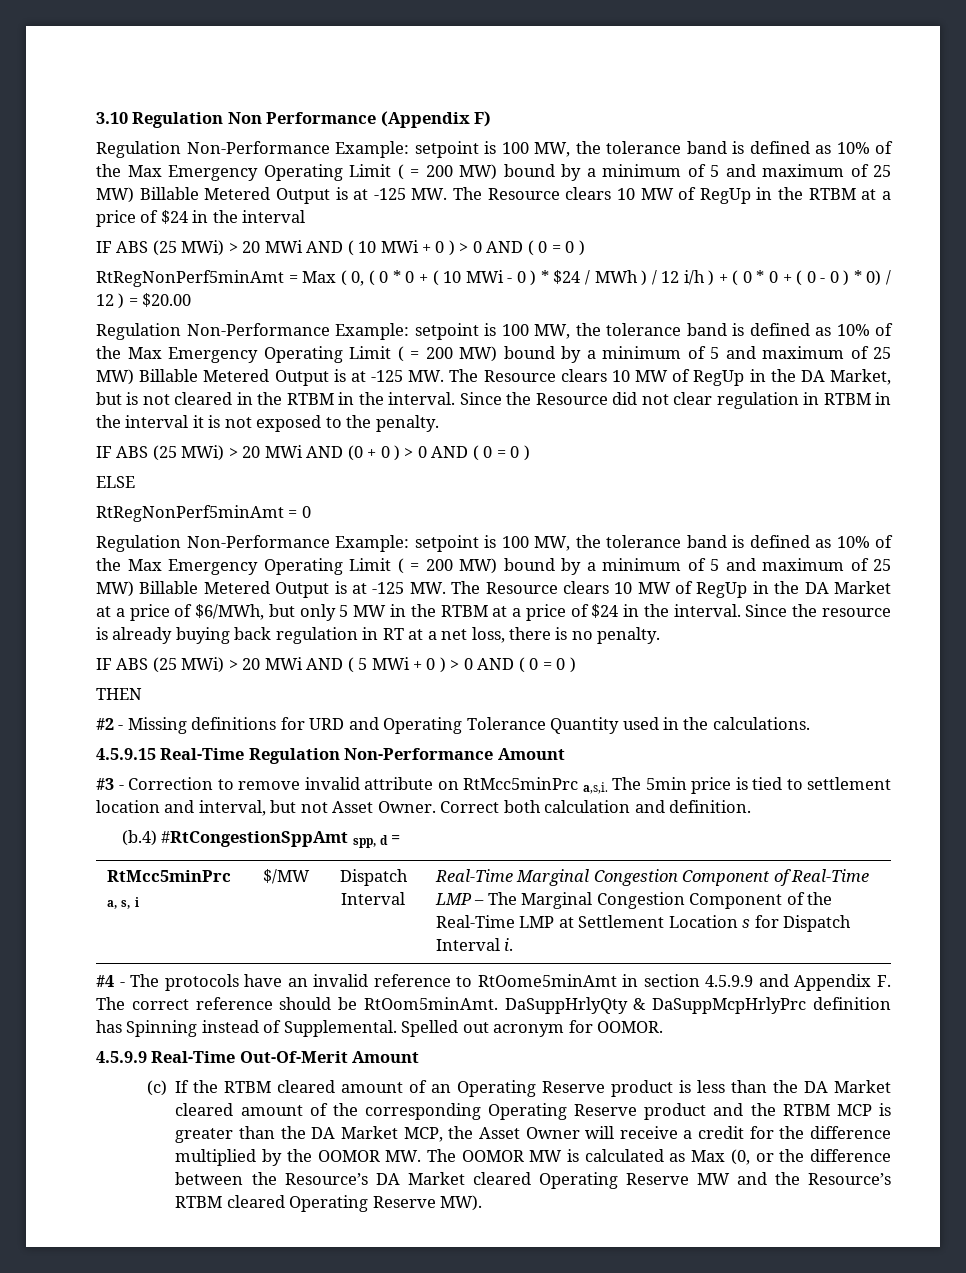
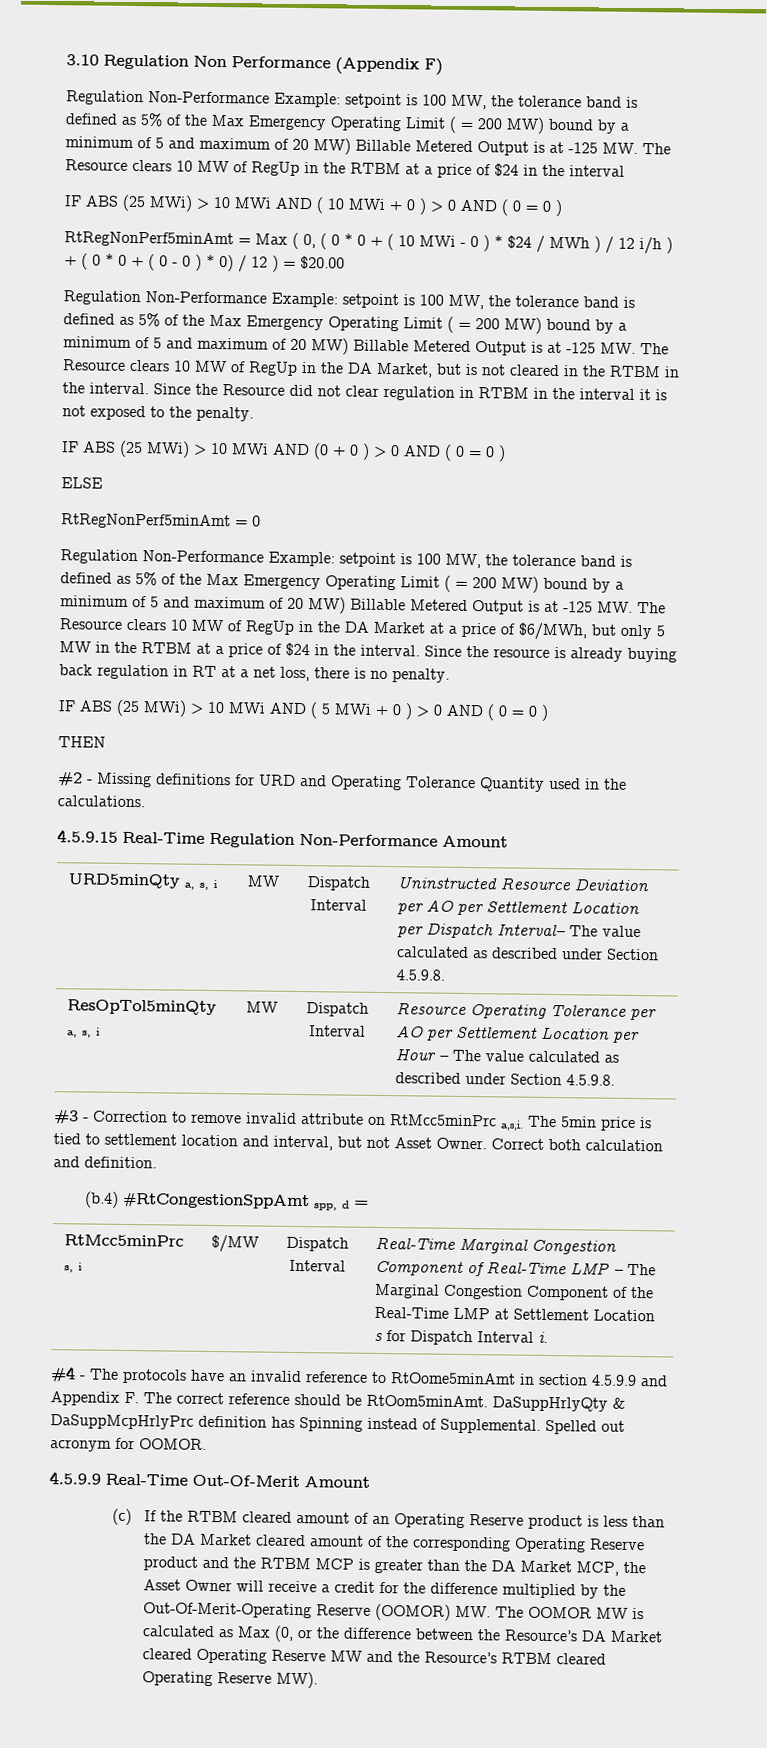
- Regulation Non-Performance Example: setpoint is 100 MW, the tolerance band is defined as 10% of the Max Emergency Operating Limit ( = 200 MW) bound by a minimum of 5 and maximum of 25 MW) Billable Metered Output is at -125 MW. The Resource clears 10 MW of RegUp in the RTBM at a price of $24 in the interval
+ Regulation Non-Performance Example: setpoint is 100 MW, the tolerance band is defined as 5% of the Max Emergency Operating Limit ( = 200 MW) bound by a minimum of 5 and maximum of 20 MW) Billable Metered Output is at -125 MW. The Resource clears 10 MW of RegUp in the RTBM at a price of $24 in the interval
- IF ABS (25 MWi) > 20 MWi AND ( 10 MWi + 0 ) > 0 AND ( 0 = 0 )
+ IF ABS (25 MWi) > 10 MWi AND ( 10 MWi + 0 ) > 0 AND ( 0 = 0 )
- setpoint is 100 MW, the tolerance band is defined as 10% of the Max Emergency Operating Limit ( = 200 MW) bound by a minimum of 5 and maximum of 25 MW) Billable Metered Output is at -125 MW. The Resource clears 10 MW of RegUp in the DA Market, but is not cleared in the RTBM in the interval.
+ setpoint is 100 MW, the tolerance band is defined as 5% of the Max Emergency Operating Limit ( = 200 MW) bound by a minimum of 5 and maximum of 20 MW) Billable Metered Output is at -125 MW. The Resource clears 10 MW of RegUp in the DA Market, but is not cleared in the RTBM in the interval.
- IF ABS (25 MWi) > 20 MWi AND (0 + 0 ) > 0 AND ( 0 = 0 )
+ IF ABS (25 MWi) > 10 MWi AND (0 + 0 ) > 0 AND ( 0 = 0 )
- setpoint is 100 MW, the tolerance band is defined as 10% of the Max Emergency Operating Limit ( = 200 MW) bound by a minimum of 5 and maximum of 25 MW) Billable Metered Output is at -125 MW. The Resource clears 10 MW of RegUp in the DA Market at a price of $6/MWh, but only 5 MW in the RTBM at a price of $24 in the interval.
+ setpoint is 100 MW, the tolerance band is defined as 5% of the Max Emergency Operating Limit ( = 200 MW) bound by a minimum of 5 and maximum of 20 MW) Billable Metered Output is at -125 MW. The Resource clears 10 MW of RegUp in the DA Market at a price of $6/MWh, but only 5 MW in the RTBM at a price of $24 in the interval.
- IF ABS (25 MWi) > 20 MWi AND ( 5 MWi + 0 ) > 0 AND ( 0 = 0 )
+ IF ABS (25 MWi) > 10 MWi AND ( 5 MWi + 0 ) > 0 AND ( 0 = 0 )
+ URD5minQty a, s, i | MW | Dispatch Interval | Uninstructed Resource Deviation per AO per Settlement Location per Dispatch Interval– The value calculated as described under Section 4.5.9.8.
+ ResOpTol5minQty a, s, i | MW | Dispatch Interval | Resource Operating Tolerance per AO per Settlement Location per Hour – The value calculated as described under Section 4.5.9.8.
- RtMcc5minPrc a, s, i | $/MW | Dispatch Interval | Real-Time Marginal Congestion Component of Real-Time LMP – The Marginal Congestion Component of the Real-Time LMP at Settlement Location s for Dispatch Interval i.
+ RtMcc5minPrc s, i | $/MW | Dispatch Interval | Real-Time Marginal Congestion Component of Real-Time LMP – The Marginal Congestion Component of the Real-Time LMP at Settlement Location s for Dispatch Interval i.
- (c) If the RTBM cleared amount of an Operating Reserve product is less than the DA Market cleared amount of the corresponding Operating Reserve product and the RTBM MCP is greater than the DA Market MCP, the Asset Owner will receive a credit for the difference multiplied by the OOMOR MW. The OOMOR MW is calculated as Max (0, or the difference between the Resource’s DA Market cleared Operating Reserve MW and the Resource’s RTBM cleared Operating Reserve MW).
+ (c) If the RTBM cleared amount of an Operating Reserve product is less than the DA Market cleared amount of the corresponding Operating Reserve product and the RTBM MCP is greater than the DA Market MCP, the Asset Owner will receive a credit for the difference multiplied by the Out-Of-Merit-Operating Reserve (OOMOR) MW. The OOMOR MW is calculated as Max (0, or the difference between the Resource’s DA Market cleared Operating Reserve MW and the Resource’s RTBM cleared Operating Reserve MW).

